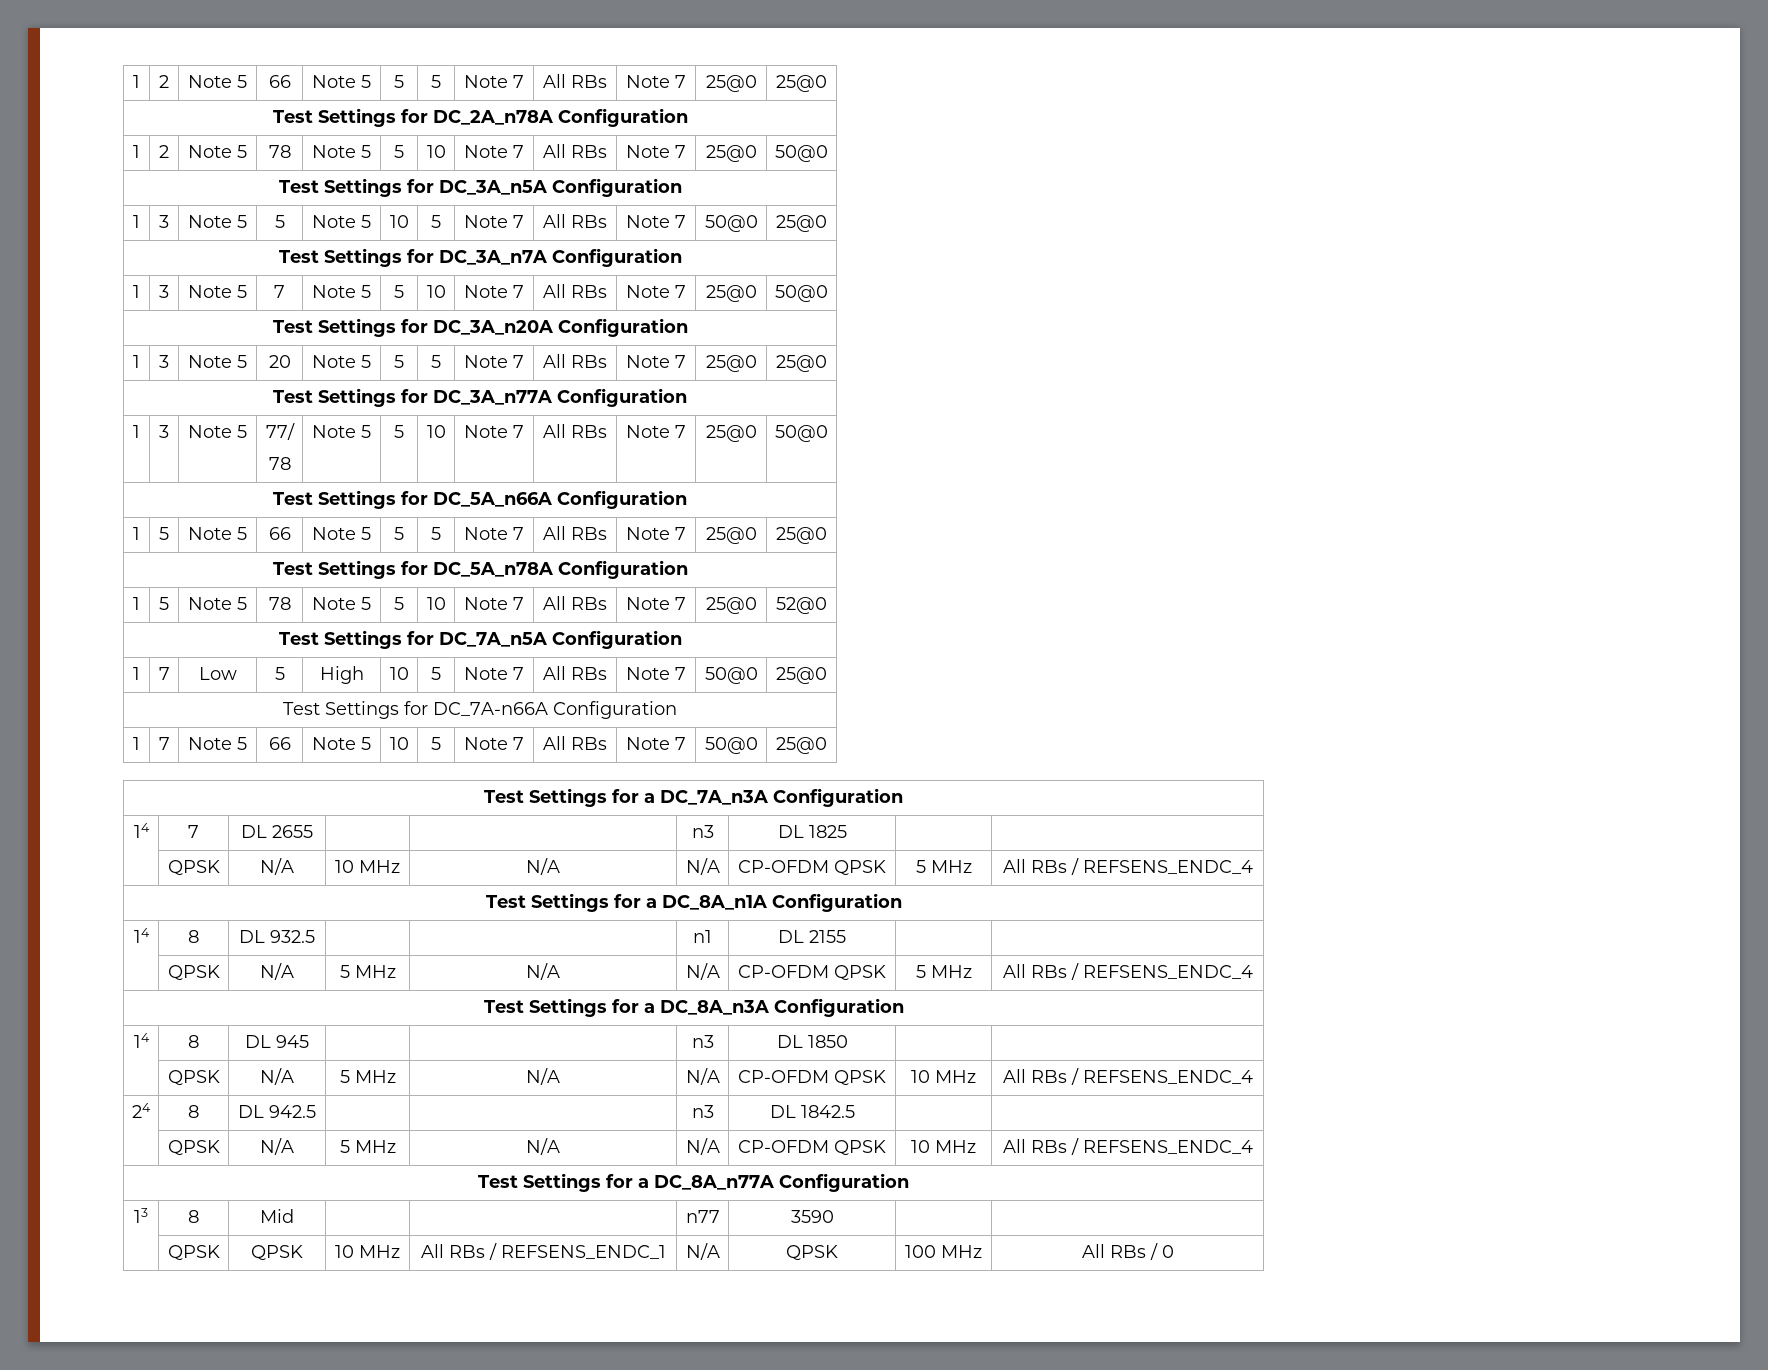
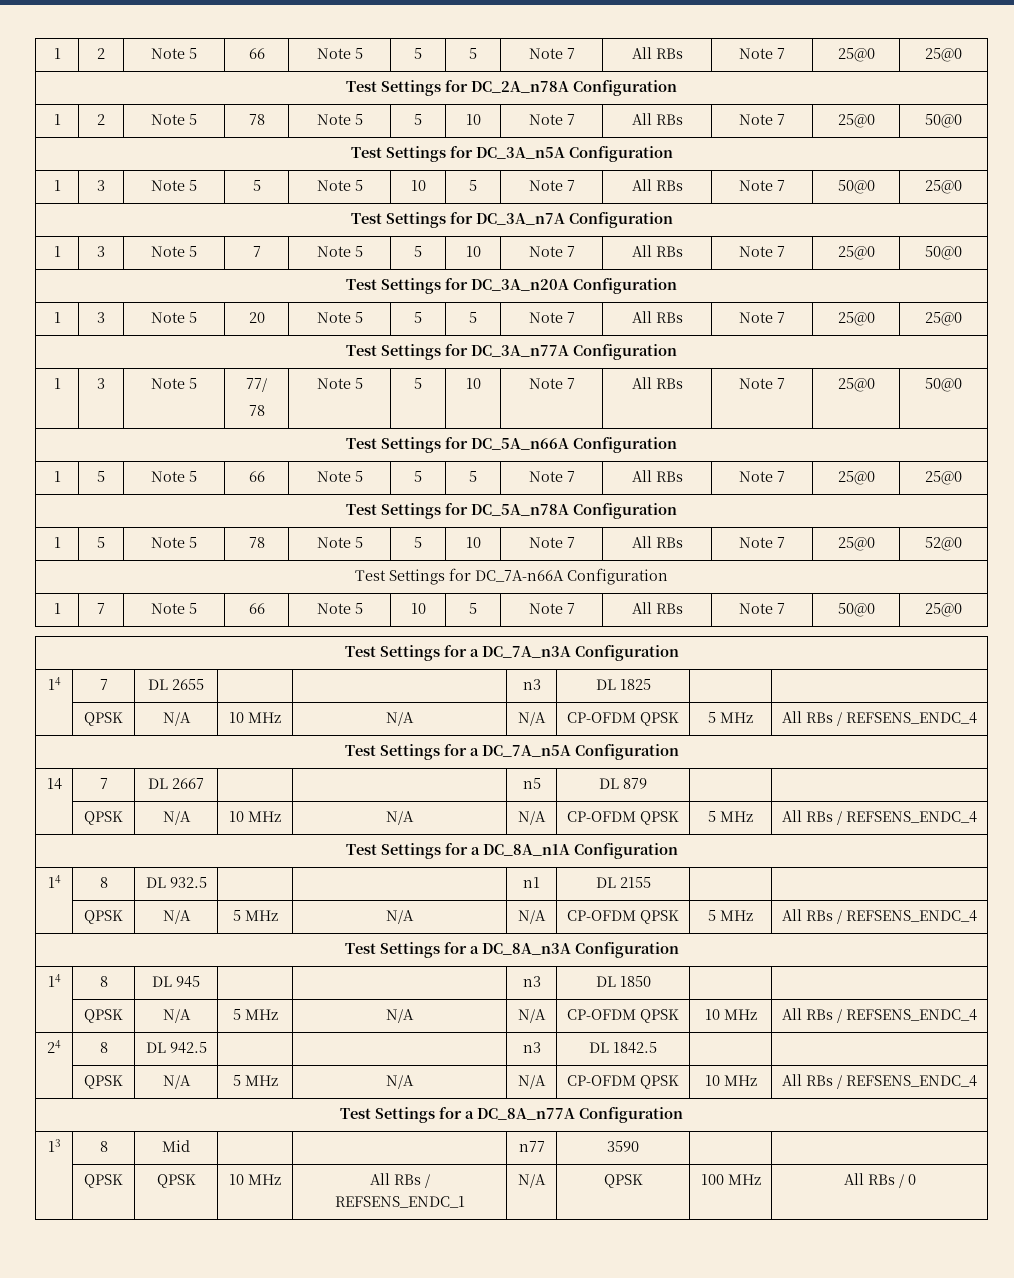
- Test Settings for DC_7A_n5A Configuration
- 1 | 7 | Low | 5 | High | 10 | 5 | Note 7 | All RBs | Note 7 | 50@0 | 25@0
+ Test Settings for a DC_7A_n5A Configuration
+ 14 | 7 | DL 2667 | | | n5 | DL 879 | |
+ | QPSK | N/A | 10 MHz | N/A | N/A | CP-OFDM QPSK | 5 MHz | All RBs / REFSENS_ENDC_4

